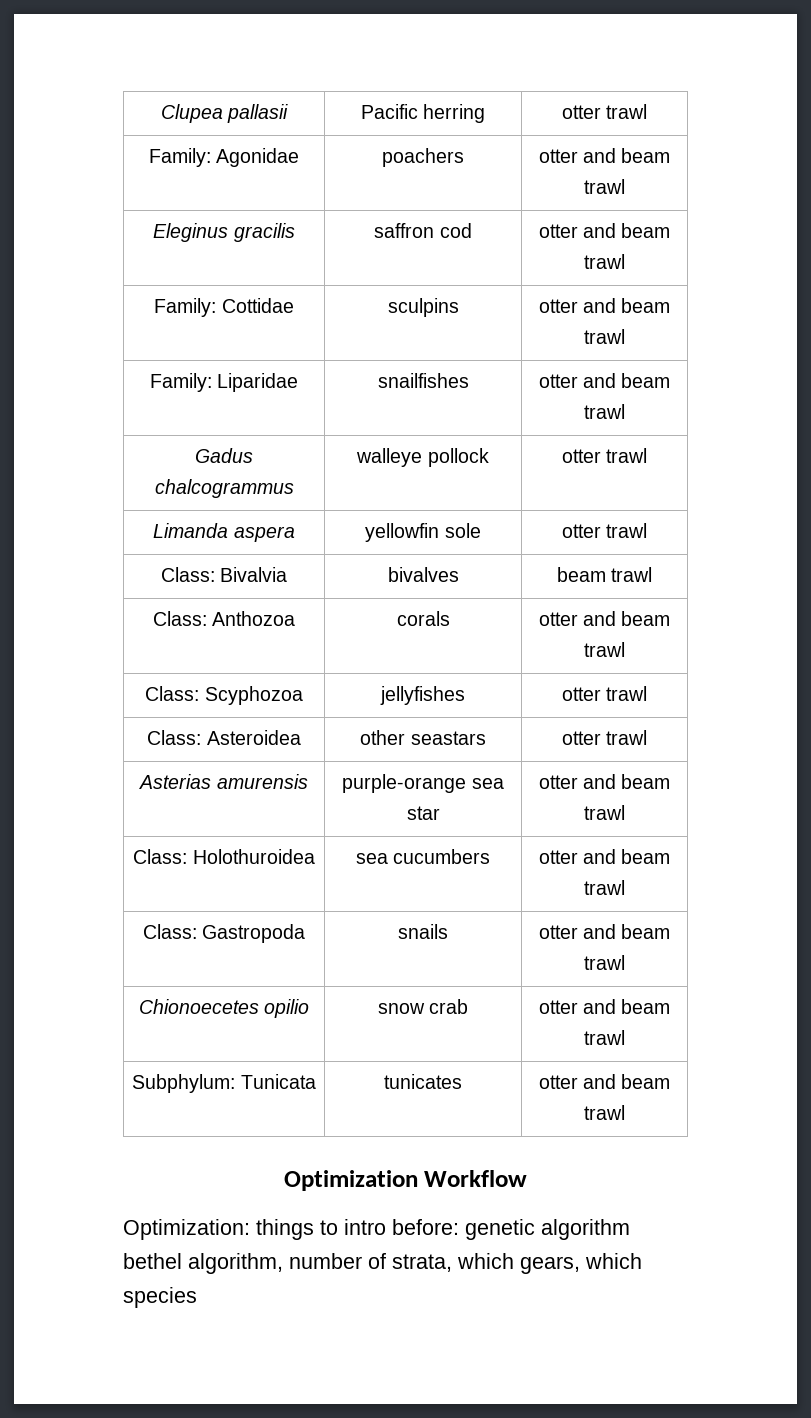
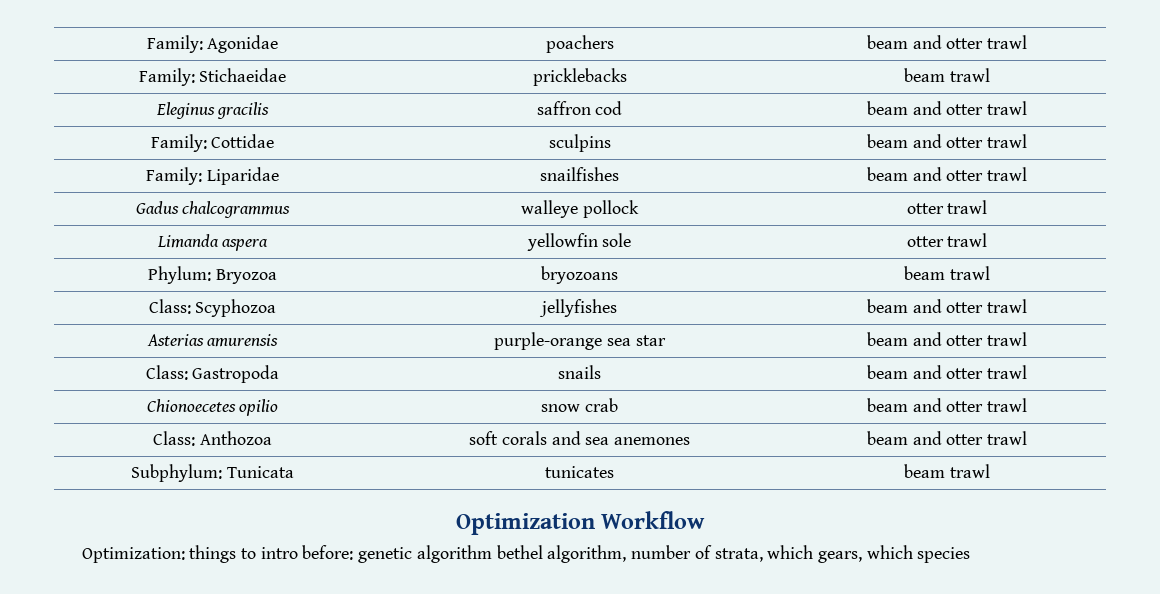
- Clupea pallasii | Pacific herring | otter trawl
- Family: Agonidae | poachers | otter and beam trawl
+ Family: Agonidae | poachers | beam and otter trawl
+ Family: Stichaeidae | pricklebacks | beam trawl
- Eleginus gracilis | saffron cod | otter and beam trawl
+ Eleginus gracilis | saffron cod | beam and otter trawl
- Family: Cottidae | sculpins | otter and beam trawl
+ Family: Cottidae | sculpins | beam and otter trawl
- Family: Liparidae | snailfishes | otter and beam trawl
+ Family: Liparidae | snailfishes | beam and otter trawl
- Class: Bivalvia | bivalves | beam trawl
- Class: Anthozoa | corals | otter and beam trawl
- Class: Scyphozoa | jellyfishes | otter trawl
- Class: Asteroidea | other seastars | otter trawl
+ Phylum: Bryozoa | bryozoans | beam trawl
+ Class: Scyphozoa | jellyfishes | beam and otter trawl
- Asterias amurensis | purple-orange sea star | otter and beam trawl
- Class: Holothuroidea | sea cucumbers | otter and beam trawl
+ Asterias amurensis | purple-orange sea star | beam and otter trawl
- Class: Gastropoda | snails | otter and beam trawl
+ Class: Gastropoda | snails | beam and otter trawl
- Chionoecetes opilio | snow crab | otter and beam trawl
+ Chionoecetes opilio | snow crab | beam and otter trawl
+ Class: Anthozoa | soft corals and sea anemones | beam and otter trawl
- Subphylum: Tunicata | tunicates | otter and beam trawl
+ Subphylum: Tunicata | tunicates | beam trawl

